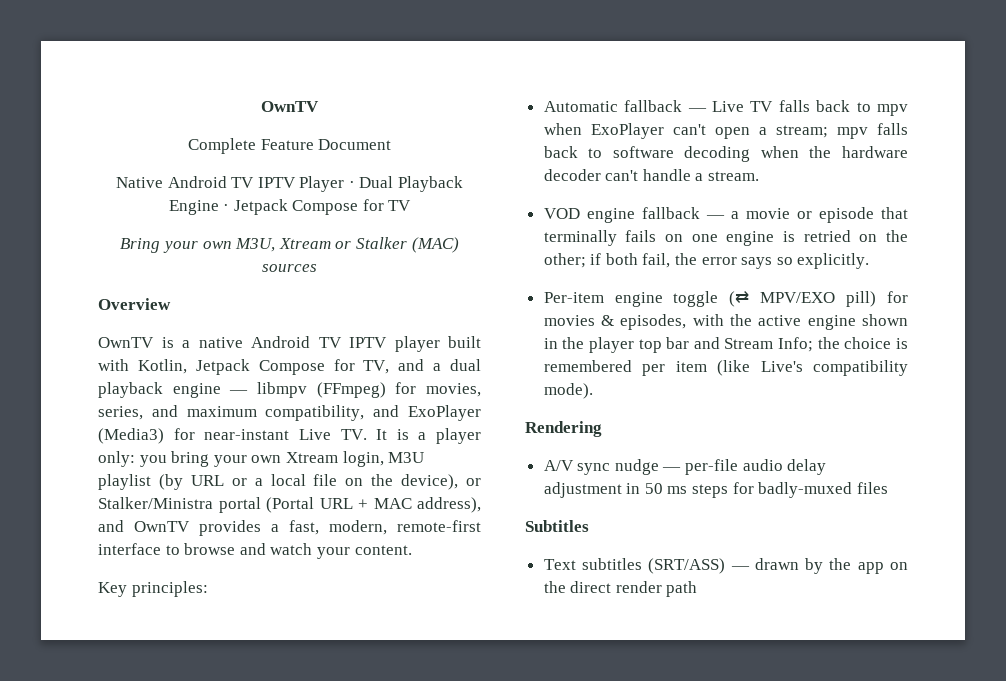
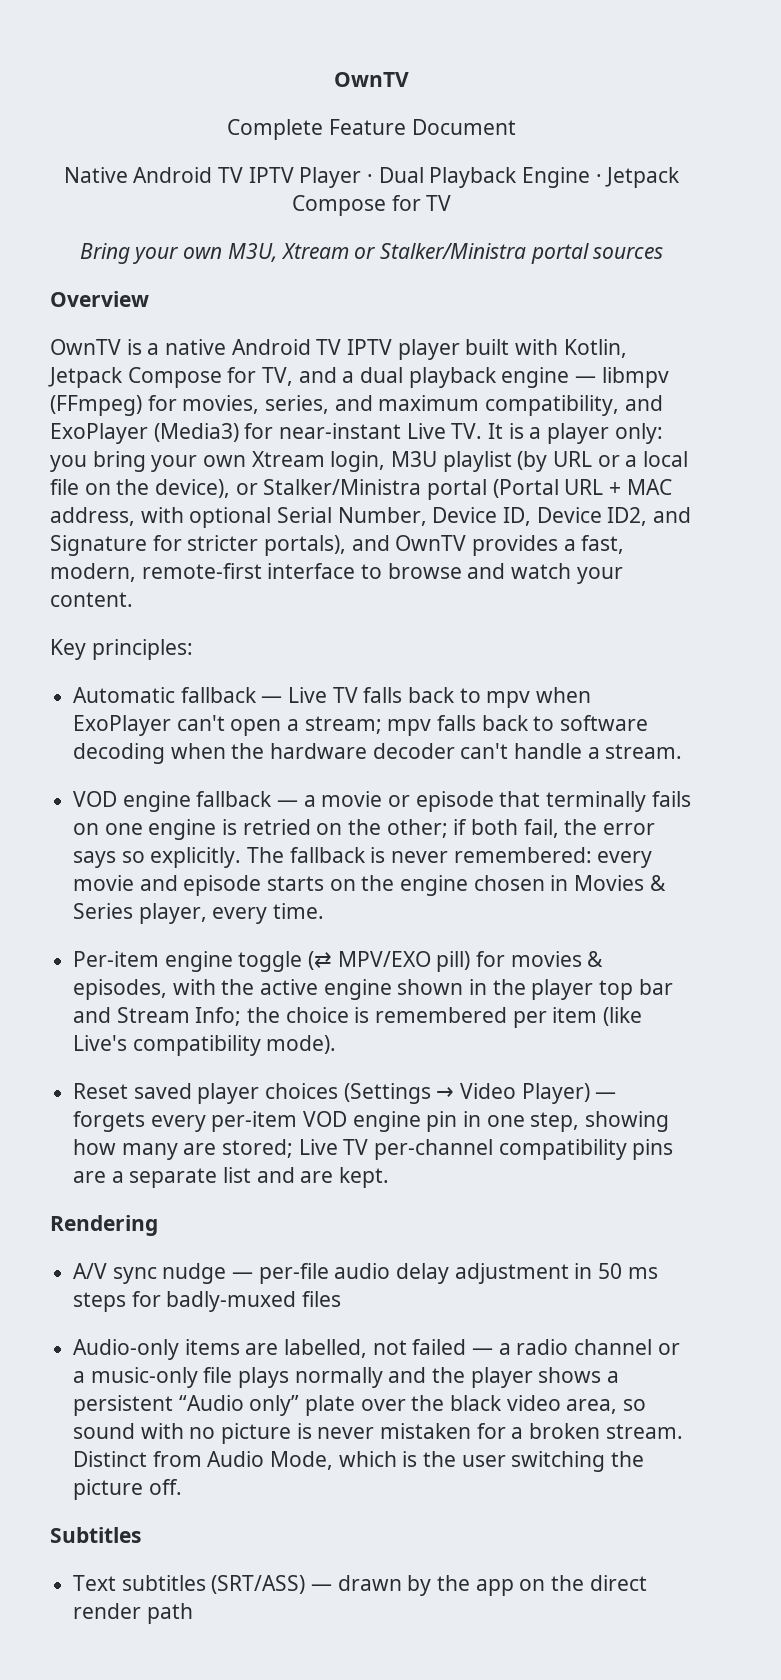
- Bring your own M3U, Xtream or Stalker (MAC) sources
+ Bring your own M3U, Xtream or Stalker/Ministra portal sources
- you bring your own Xtream login, M3U playlist (by URL or a local file on the device), or Stalker/Ministra portal (Portal URL + MAC address), and OwnTV provides a fast, modern, remote-first interface to browse and watch your content.
+ you bring your own Xtream login, M3U playlist (by URL or a local file on the device), or Stalker/Ministra portal (Portal URL + MAC address, with optional Serial Number, Device ID, Device ID2, and Signature for stricter portals), and OwnTV provides a fast, modern, remote-first interface to browse and watch your content.
+ The fallback is never remembered: every movie and episode starts on the engine chosen in Movies & Series player, every time.
+ Reset saved player choices (Settings → Video Player) — forgets every per-item VOD engine pin in one step, showing how many are stored; Live TV per-channel compatibility pins are a separate list and are kept.
+ Audio-only items are labelled, not failed — a radio channel or a music-only file plays normally and the player shows a persistent “Audio only” plate over the black video area, so sound with no picture is never mistaken for a broken stream. Distinct from Audio Mode, which is the user switching the picture off.

